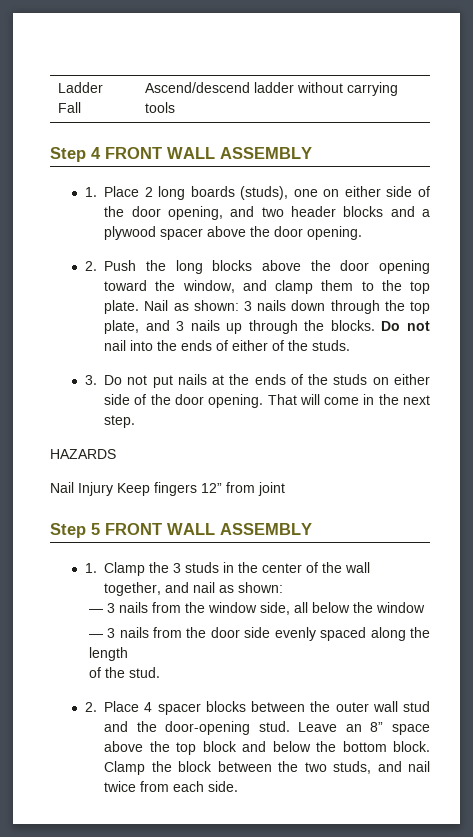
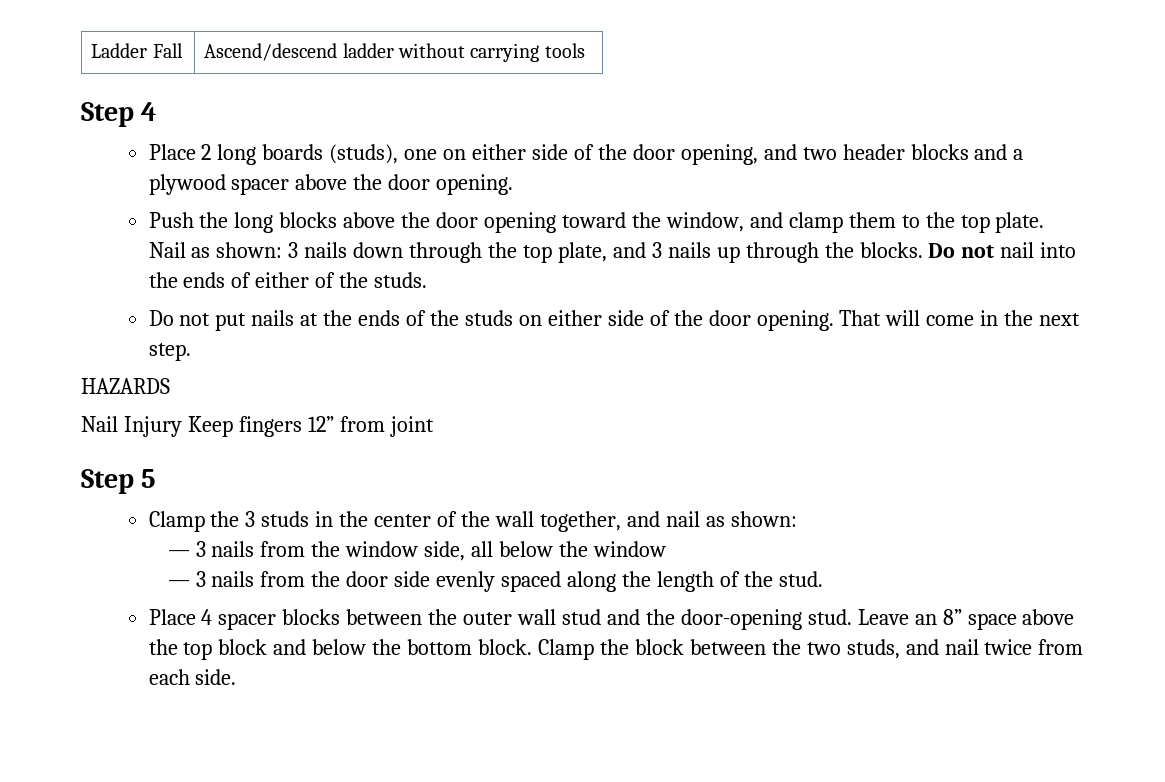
- Step 4 FRONT WALL ASSEMBLY
- 1. Place 2 long boards (studs), one on either side of the door opening, and two header blocks and a plywood spacer above the door opening.
+ Step 4
+ Place 2 long boards (studs), one on either side of the door opening, and two header blocks and a plywood spacer above the door opening.
- 2. Push the long blocks above the door opening toward the window, and clamp them to the top plate.
+ Push the long blocks above the door opening toward the window, and clamp them to the top plate.
- 3. Do not put nails at the ends of the studs on either side of the door opening.
+ Do not put nails at the ends of the studs on either side of the door opening.
- Step 5 FRONT WALL ASSEMBLY
- 1. Clamp the 3 studs in the center of the wall together, and nail as shown:
+ Step 5
+ Clamp the 3 studs in the center of the wall together, and nail as shown:
- — 3 nails from the door side evenly spaced along the length
- of the stud.
+ — 3 nails from the door side evenly spaced along the length of the stud.
- 2. Place 4 spacer blocks between the outer wall stud and the door-opening stud.
+ Place 4 spacer blocks between the outer wall stud and the door-opening stud.

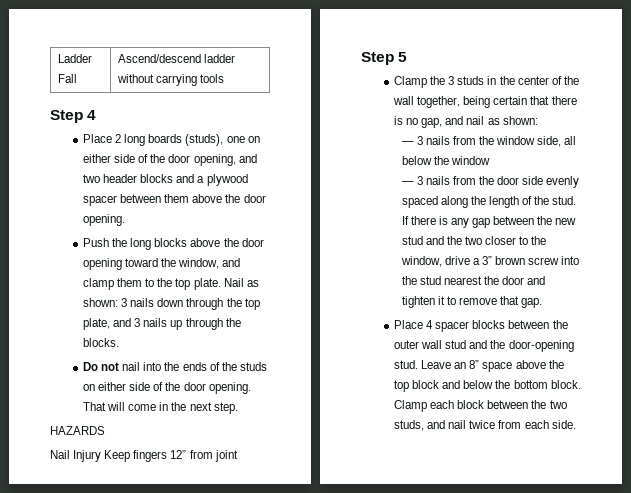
- Place 2 long boards (studs), one on either side of the door opening, and two header blocks and a plywood spacer above the door opening.
+ Place 2 long boards (studs), one on either side of the door opening, and two header blocks and a plywood spacer between them above the door opening.
- Nail as shown: 3 nails down through the top plate, and 3 nails up through the blocks. Do not nail into the ends of either of the studs.
- Do not put nails at the ends of the studs on either side of the door opening.
+ Nail as shown: 3 nails down through the top plate, and 3 nails up through the blocks.
+ Do not nail into the ends of the studs on either side of the door opening.
- Clamp the 3 studs in the center of the wall together, and nail as shown:
+ Clamp the 3 studs in the center of the wall together, being certain that there is no gap, and nail as shown:
+ If there is any gap between the new stud and the two closer to the window, drive a 3” brown screw into the stud nearest the door and tighten it to remove that gap.
- Clamp the block between the two studs, and nail twice from each side.
+ Clamp each block between the two studs, and nail twice from each side.

